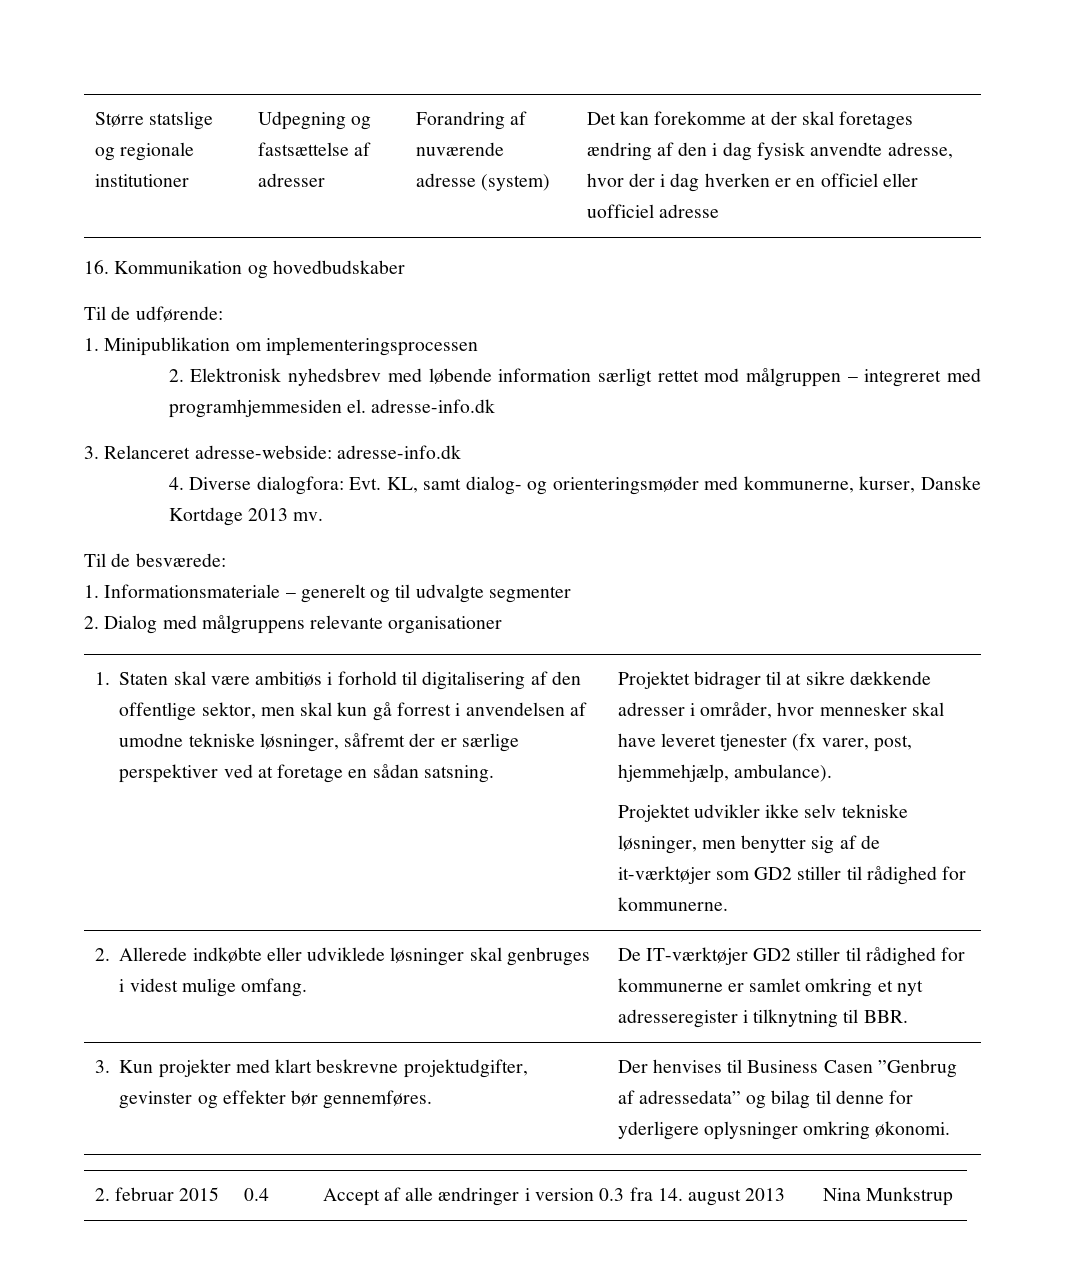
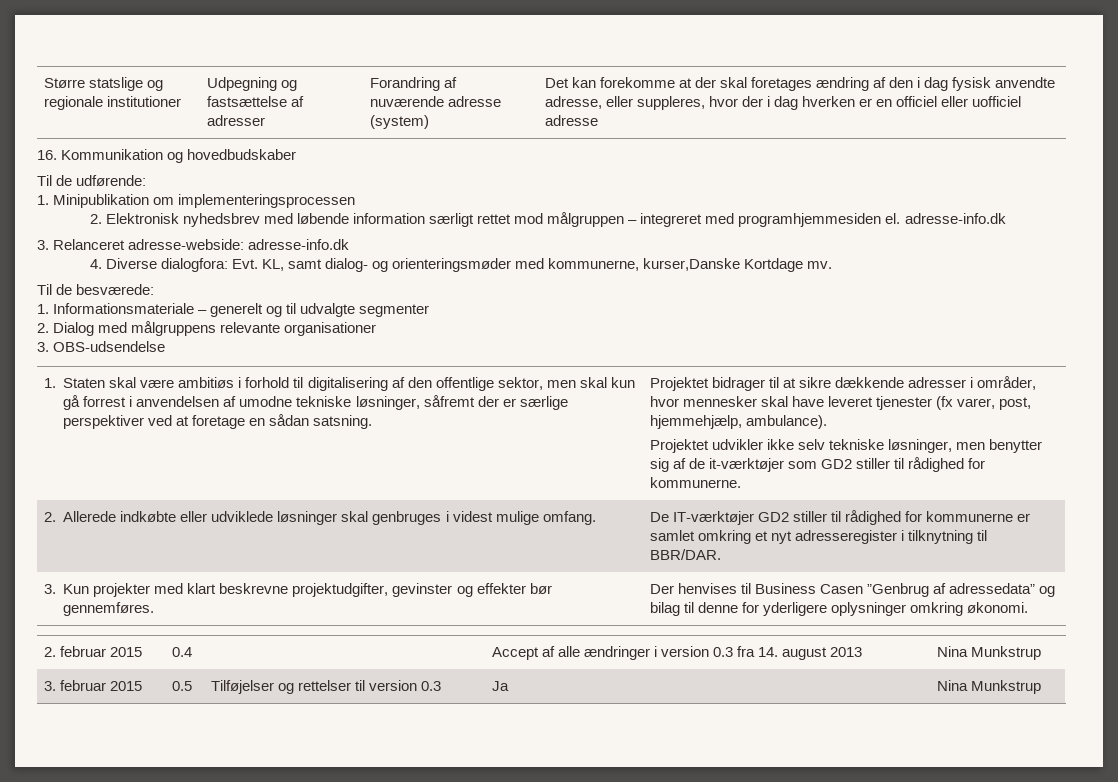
- Det kan forekomme at der skal foretages ændring af den i dag fysisk anvendte adresse, hvor der i dag hverken er en officiel eller uofficiel adresse
+ Det kan forekomme at der skal foretages ændring af den i dag fysisk anvendte adresse, eller suppleres, hvor der i dag hverken er en officiel eller uofficiel adresse
- 4. Diverse dialogfora: Evt. KL, samt dialog- og orienteringsmøder med kommunerne, kurser, Danske Kortdage 2013 mv.
+ 4. Diverse dialogfora: Evt. KL, samt dialog- og orienteringsmøder med kommunerne, kurser,Danske Kortdage mv.
+ 3. OBS-udsendelse
- 2. Allerede indkøbte eller udviklede løsninger skal genbruges i videst mulige omfang. | De IT-værktøjer GD2 stiller til rådighed for kommunerne er samlet omkring et nyt adresseregister i tilknytning til BBR.
+ 2. Allerede indkøbte eller udviklede løsninger skal genbruges i videst mulige omfang. | De IT-værktøjer GD2 stiller til rådighed for kommunerne er samlet omkring et nyt adresseregister i tilknytning til BBR/DAR.
+ 3. februar 2015 | 0.5 | Tilføjelser og rettelser til version 0.3 | Ja | Nina Munkstrup

